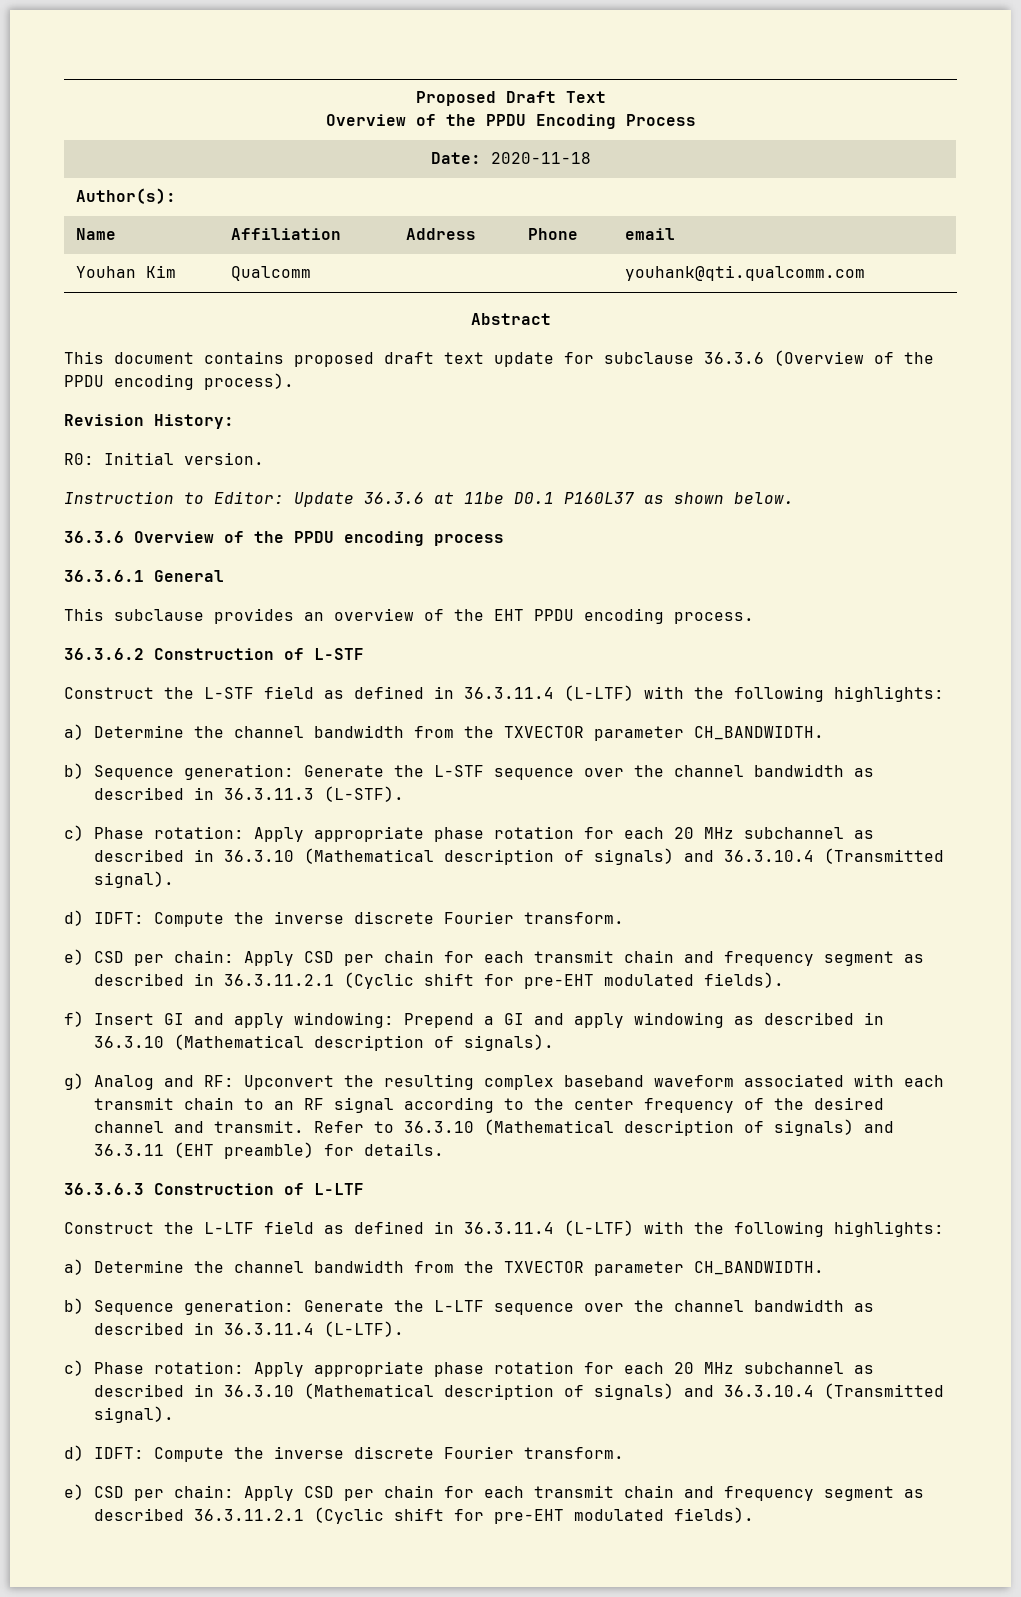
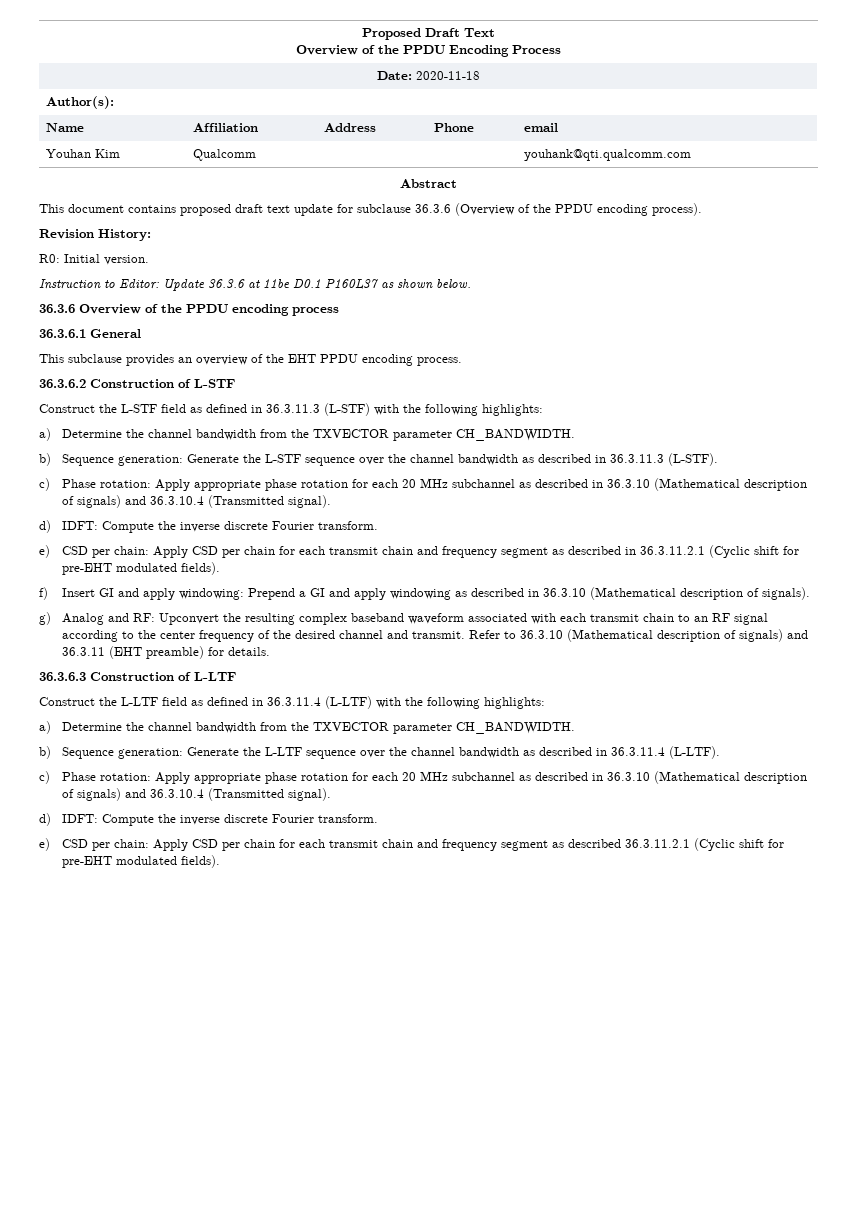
- Construct the L-STF field as defined in 36.3.11.4 (L-LTF) with the following highlights:
+ Construct the L-STF field as defined in 36.3.11.3 (L-STF) with the following highlights:

